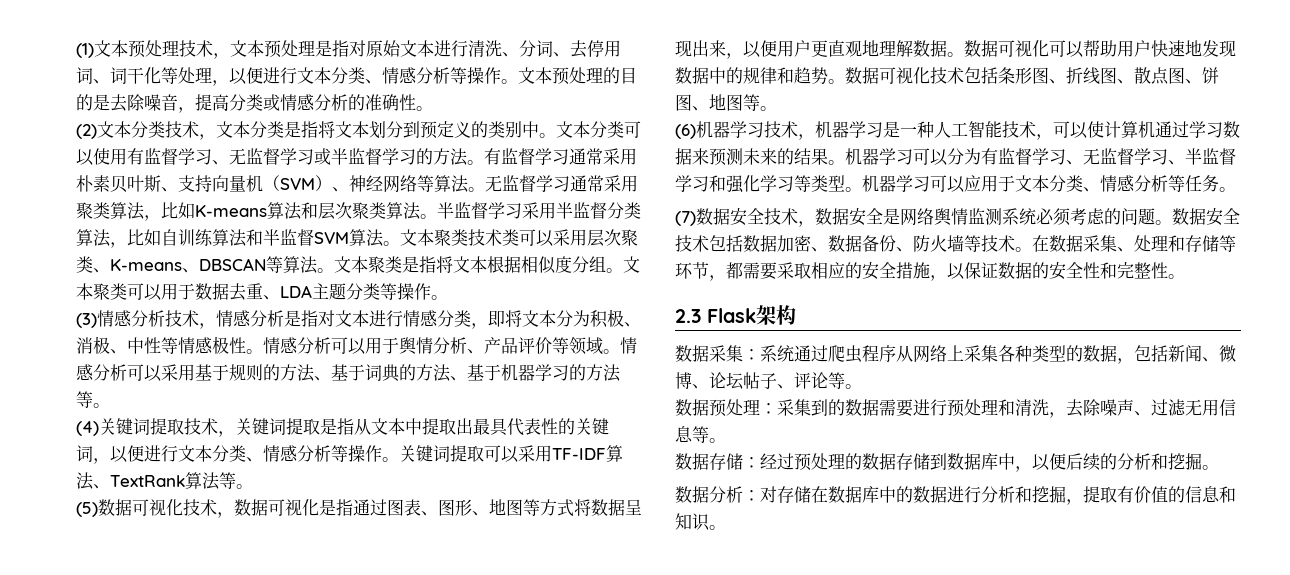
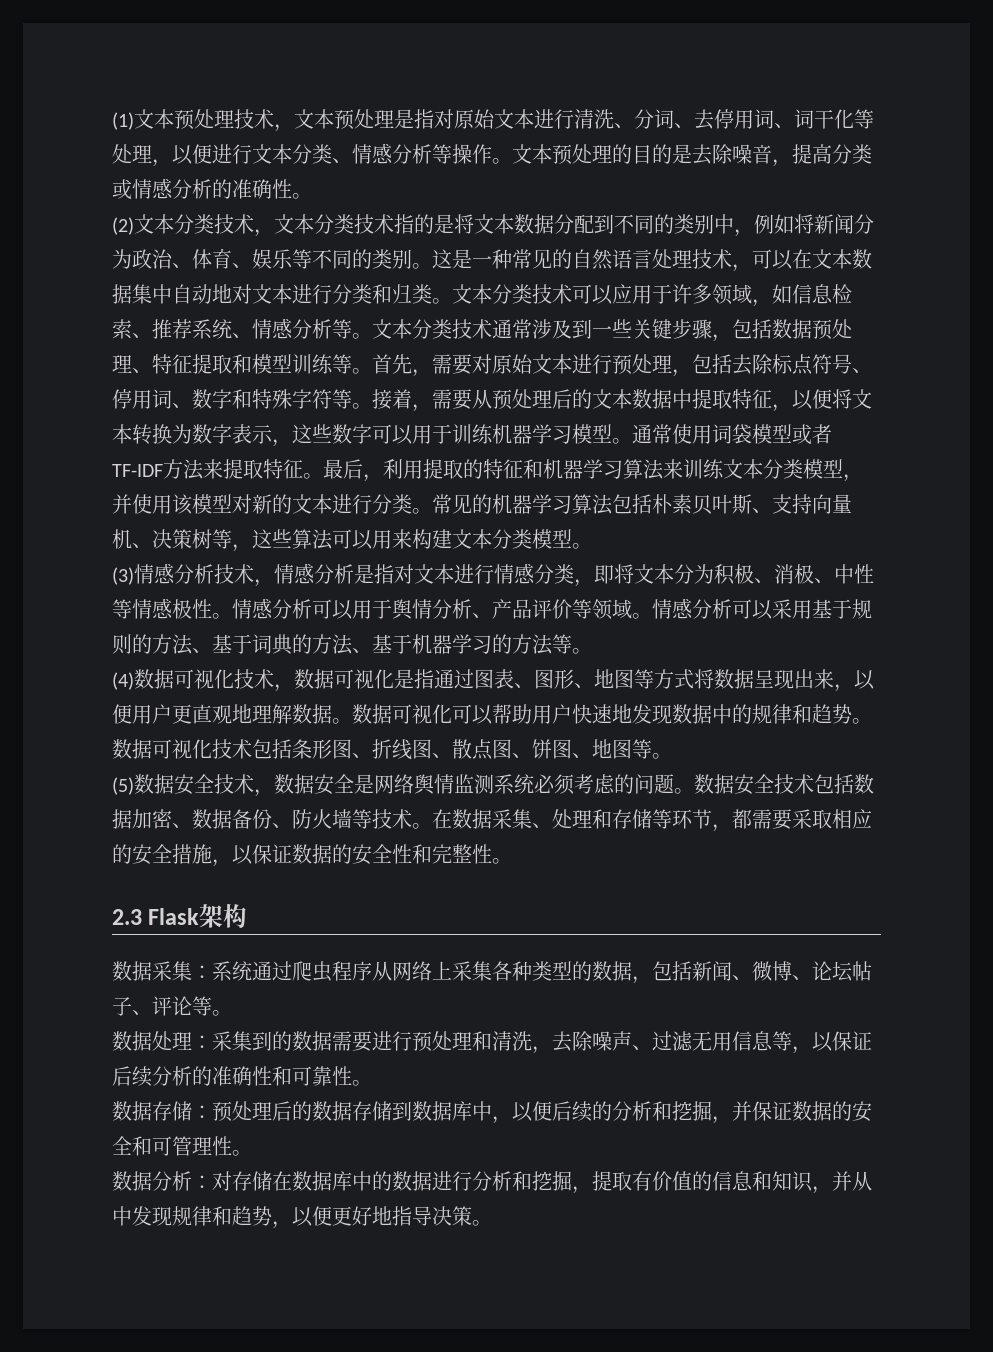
- (2)文本分类技术，文本分类是指将文本划分到预定义的类别中。文本分类可以使用有监督学习、无监督学习或半监督学习的方法。有监督学习通常采用朴素贝叶斯、支持向量机（SVM）、神经网络等算法。无监督学习通常采用聚类算法，比如K-means算法和层次聚类算法。半监督学习采用半监督分类算法，比如自训练算法和半监督SVM算法。文本聚类技术类可以采用层次聚类、K-means、DBSCAN等算法。文本聚类是指将文本根据相似度分组。文本聚类可以用于数据去重、LDA主题分类等操作。
+ (2)文本分类技术，文本分类技术指的是将文本数据分配到不同的类别中，例如将新闻分为政治、体育、娱乐等不同的类别。这是一种常见的自然语言处理技术，可以在文本数据集中自动地对文本进行分类和归类。文本分类技术可以应用于许多领域，如信息检索、推荐系统、情感分析等。文本分类技术通常涉及到一些关键步骤，包括数据预处理、特征提取和模型训练等。首先，需要对原始文本进行预处理，包括去除标点符号、停用词、数字和特殊字符等。接着，需要从预处理后的文本数据中提取特征，以便将文本转换为数字表示，这些数字可以用于训练机器学习模型。通常使用词袋模型或者TF-IDF方法来提取特征。最后，利用提取的特征和机器学习算法来训练文本分类模型，并使用该模型对新的文本进行分类。常见的机器学习算法包括朴素贝叶斯、支持向量机、决策树等，这些算法可以用来构建文本分类模型。
- (4)关键词提取技术，关键词提取是指从文本中提取出最具代表性的关键词，以便进行文本分类、情感分析等操作。关键词提取可以采用TF-IDF算法、TextRank算法等。
- (5)数据可视化技术，数据可视化是指通过图表、图形、地图等方式将数据呈现出来，以便用户更直观地理解数据。
+ (4)数据可视化技术，数据可视化是指通过图表、图形、地图等方式将数据呈现出来，以便用户更直观地理解数据。
- (6)机器学习技术，机器学习是一种人工智能技术，可以使计算机通过学习数据来预测未来的结果。机器学习可以分为有监督学习、无监督学习、半监督学习和强化学习等类型。机器学习可以应用于文本分类、情感分析等任务。
- (7)数据安全技术，数据安全是网络舆情监测系统必须考虑的问题。
+ (5)数据安全技术，数据安全是网络舆情监测系统必须考虑的问题。
- 数据预处理：采集到的数据需要进行预处理和清洗，去除噪声、过滤无用信息等。
+ 数据处理：采集到的数据需要进行预处理和清洗，去除噪声、过滤无用信息等，以保证后续分析的准确性和可靠性。
- 数据存储：经过预处理的数据存储到数据库中，以便后续的分析和挖掘。
+ 数据存储：预处理后的数据存储到数据库中，以便后续的分析和挖掘，并保证数据的安全和可管理性。
- 数据分析：对存储在数据库中的数据进行分析和挖掘，提取有价值的信息和知识。
+ 数据分析：对存储在数据库中的数据进行分析和挖掘，提取有价值的信息和知识，并从中发现规律和趋势，以便更好地指导决策。

